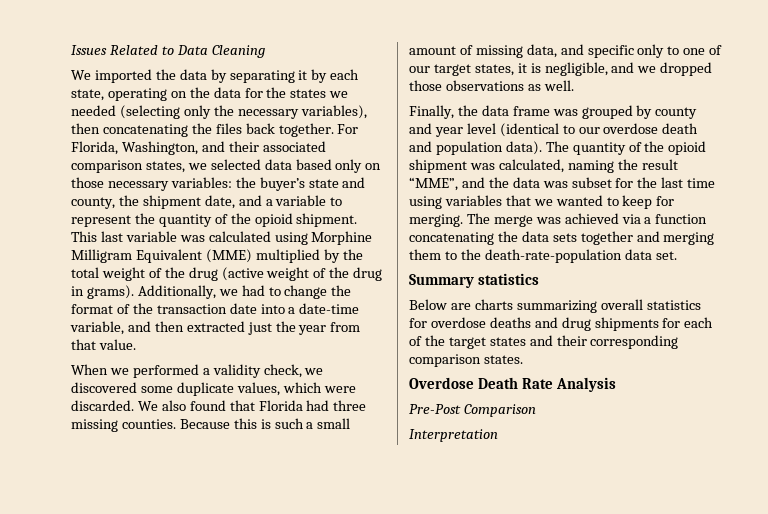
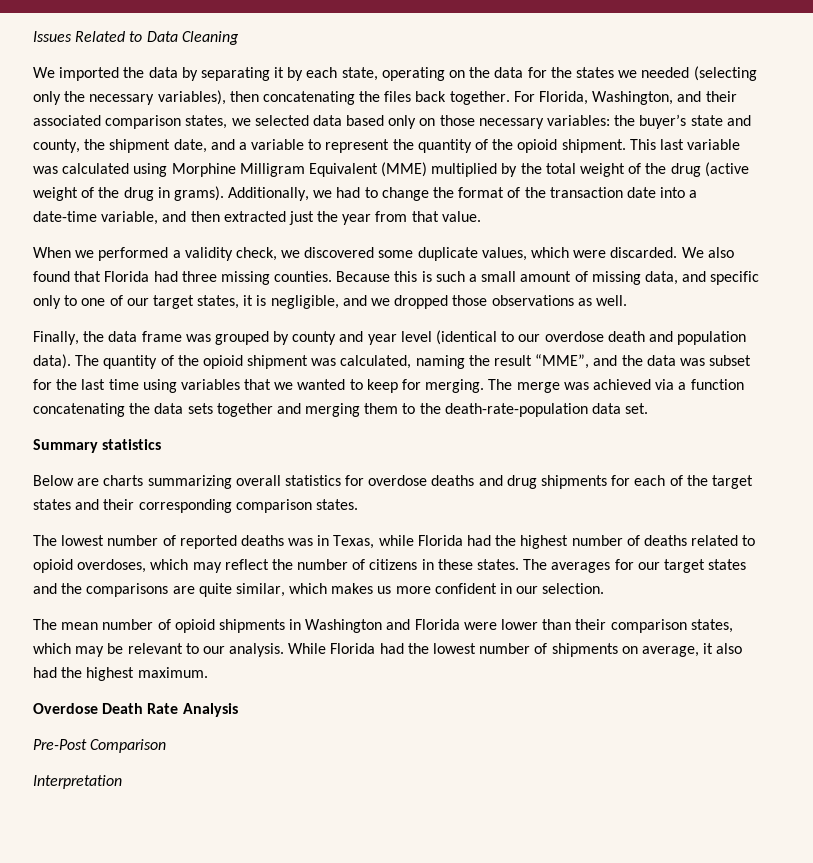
+ The lowest number of reported deaths was in Texas, while Florida had the highest number of deaths related to opioid overdoses, which may reflect the number of citizens in these states. The averages for our target states and the comparisons are quite similar, which makes us more confident in our selection.
+ The mean number of opioid shipments in Washington and Florida were lower than their comparison states, which may be relevant to our analysis. While Florida had the lowest number of shipments on average, it also had the highest maximum.

